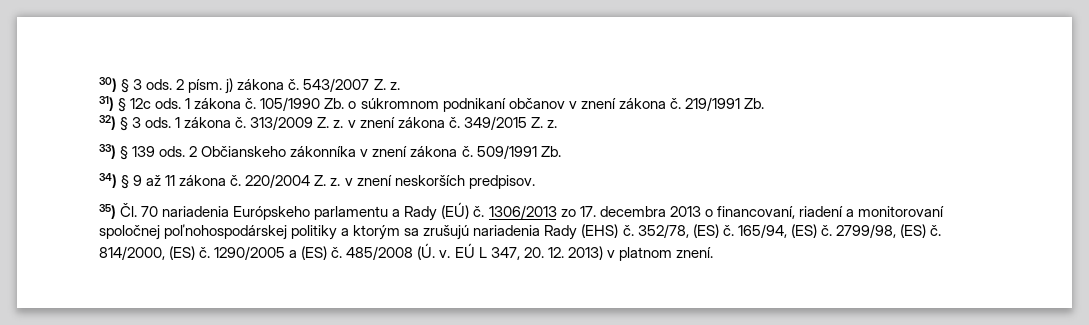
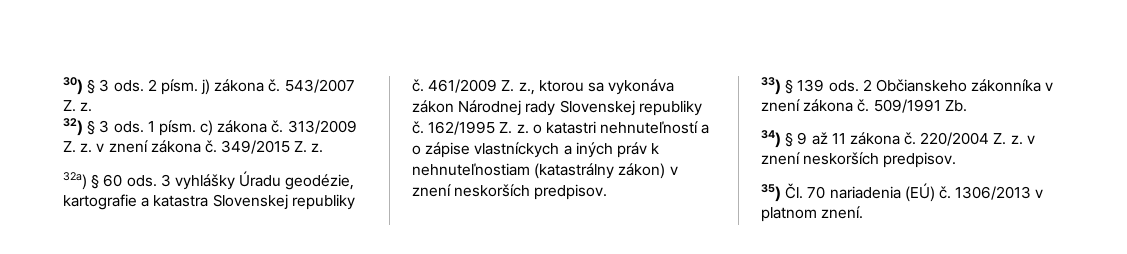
- 31) § 12c ods. 1 zákona č. 105/1990 Zb. o súkromnom podnikaní občanov v znení zákona č. 219/1991 Zb.
- 32) § 3 ods. 1 zákona č.
+ 32) § 3 ods. 1 písm. c) zákona č.
+ 32a) § 60 ods. 3 vyhlášky Úradu geodézie, kartografie a katastra Slovenskej republiky č. 461/2009 Z. z., ktorou sa vykonáva zákon Národnej rady Slovenskej republiky č. 162/1995 Z. z. o katastri nehnuteľností a o zápise vlastníckych a iných práv k nehnuteľnostiam (katastrálny zákon) v znení neskorších predpisov.
- 35) Čl. 70 nariadenia Európskeho parlamentu a Rady (EÚ) č. 1306/2013 zo 17. decembra 2013 o financovaní, riadení a monitorovaní spoločnej poľnohospodárskej politiky a ktorým sa zrušujú nariadenia Rady (EHS) č. 352/78, (ES) č. 165/94, (ES) č. 2799/98, (ES) č. 814/2000, (ES) č. 1290/2005 a (ES) č. 485/2008 (Ú. v. EÚ L 347, 20. 12. 2013) v platnom znení.
+ 35) Čl. 70 nariadenia (EÚ) č. 1306/2013 v platnom znení.

